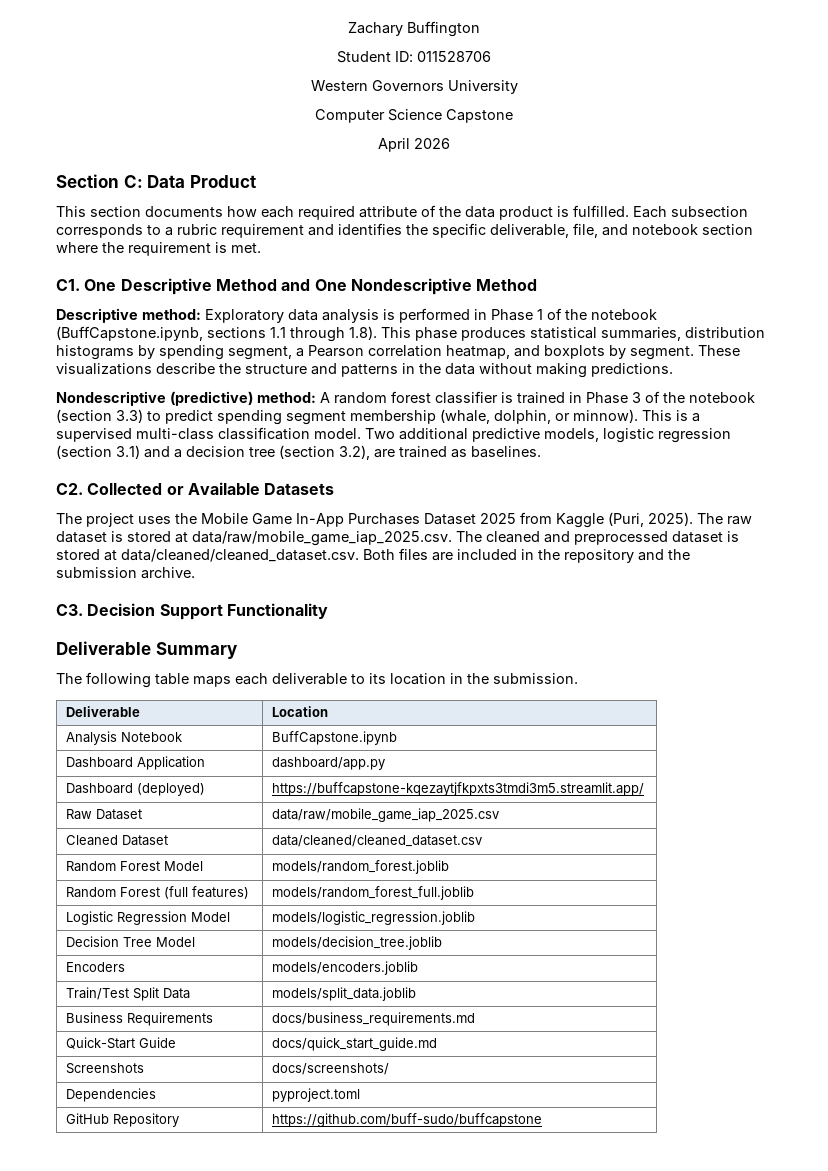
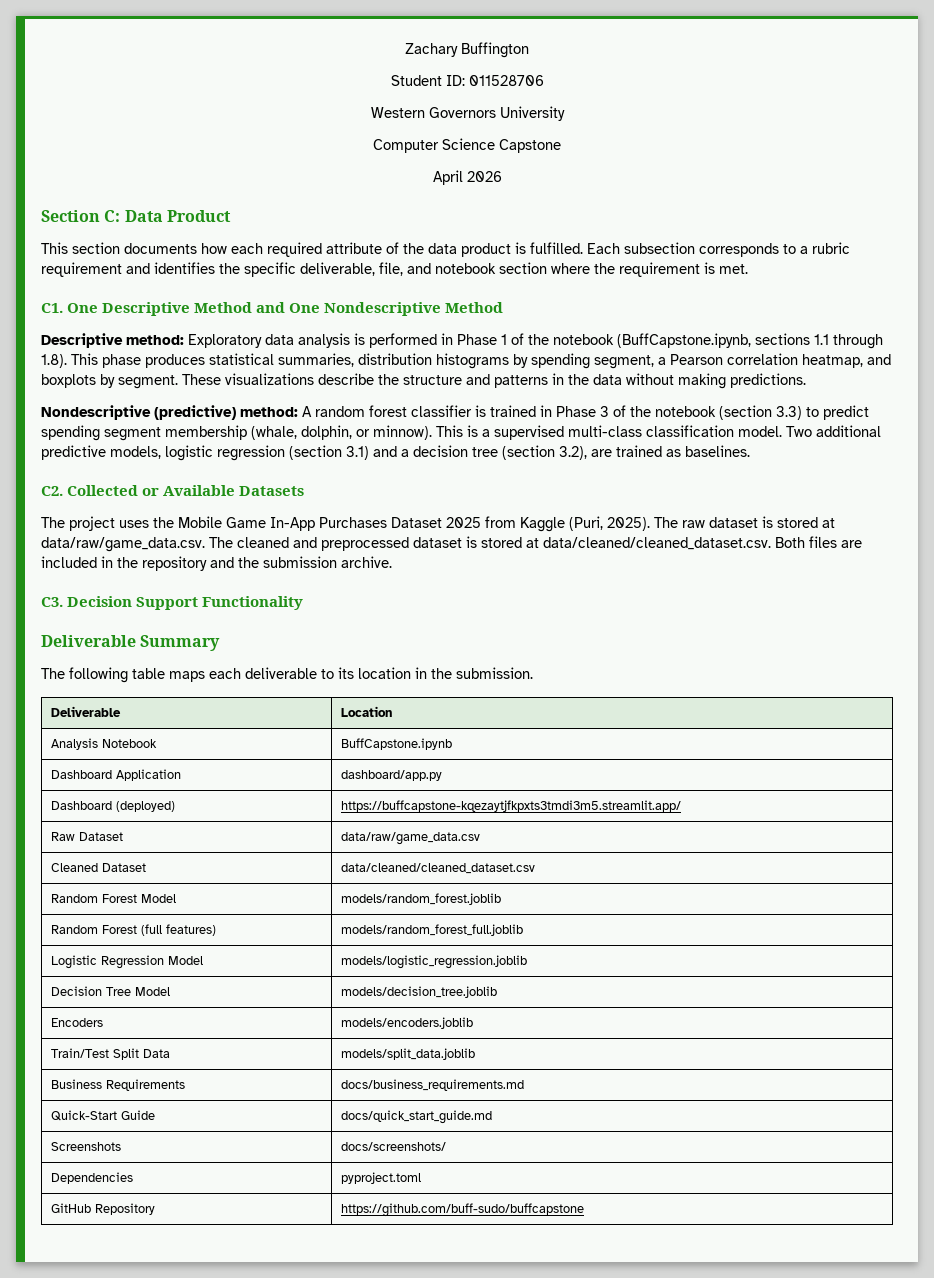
- The raw dataset is stored at data/raw/mobile_game_iap_2025.csv. The cleaned and preprocessed dataset is stored at data/cleaned/cleaned_dataset.csv. Both files are included in the repository and the submission archive.
+ The raw dataset is stored at data/raw/game_data.csv. The cleaned and preprocessed dataset is stored at data/cleaned/cleaned_dataset.csv. Both files are included in the repository and the submission archive.
- Raw Dataset | data/raw/mobile_game_iap_2025.csv
+ Raw Dataset | data/raw/game_data.csv

